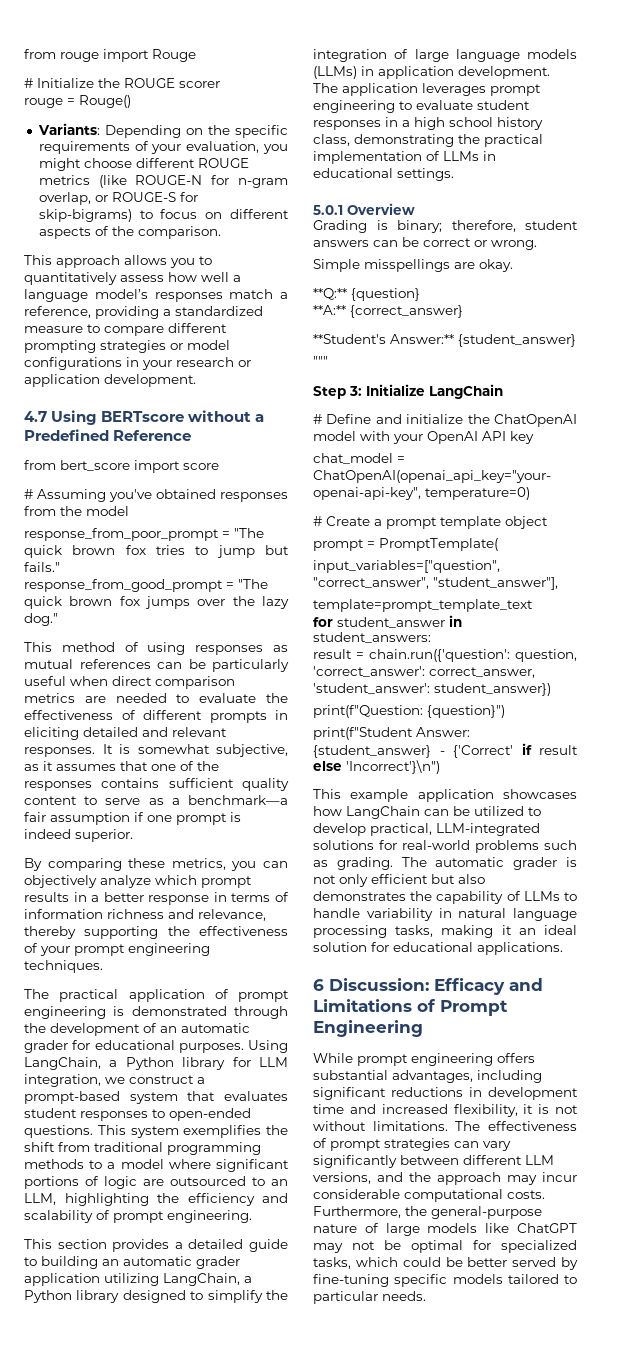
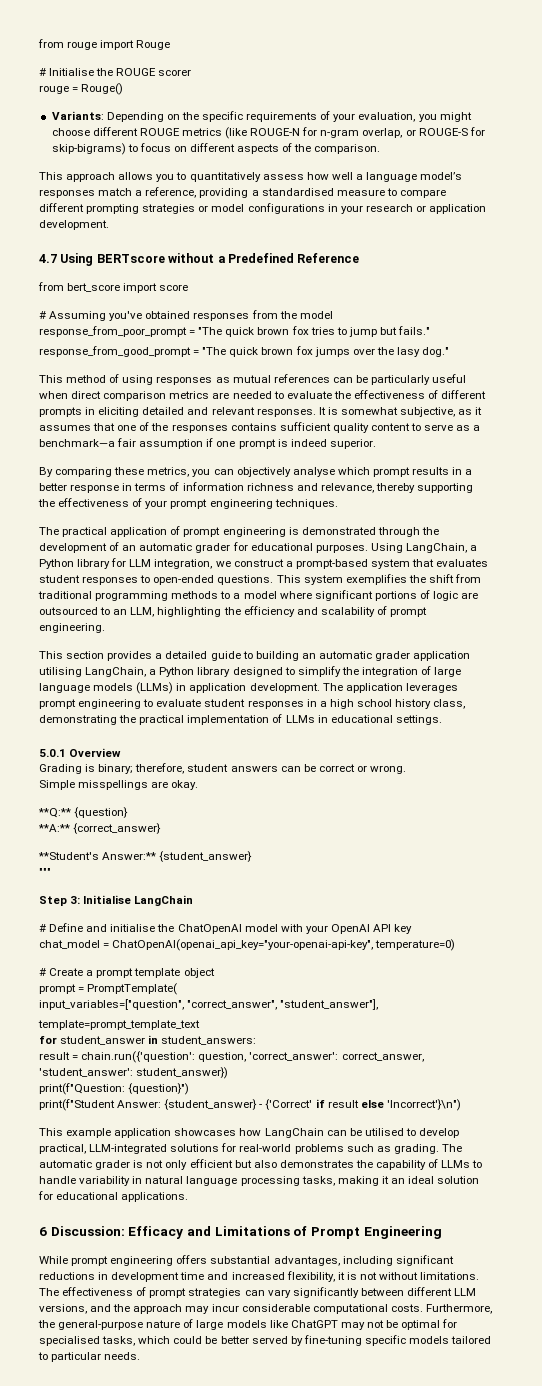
- # Initialize the ROUGE scorer
+ # Initialise the ROUGE scorer
- This approach allows you to quantitatively assess how well a language model’s responses match a reference, providing a standardized measure to compare different prompting strategies or model configurations in your research or application development.
+ This approach allows you to quantitatively assess how well a language model’s responses match a reference, providing a standardised measure to compare different prompting strategies or model configurations in your research or application development.
- response_from_good_prompt = "The quick brown fox jumps over the lazy dog."
+ response_from_good_prompt = "The quick brown fox jumps over the lasy dog."
- By comparing these metrics, you can objectively analyze which prompt results in a better response in terms of information richness and relevance, thereby supporting the effectiveness of your prompt engineering techniques.
+ By comparing these metrics, you can objectively analyse which prompt results in a better response in terms of information richness and relevance, thereby supporting the effectiveness of your prompt engineering techniques.
- This section provides a detailed guide to building an automatic grader application utilizing LangChain, a Python library designed to simplify the integration of large language models (LLMs) in application development.
+ This section provides a detailed guide to building an automatic grader application utilising LangChain, a Python library designed to simplify the integration of large language models (LLMs) in application development.
- Step 3: Initialize LangChain
+ Step 3: Initialise LangChain
- # Define and initialize the ChatOpenAI model with your OpenAI API key
+ # Define and initialise the ChatOpenAI model with your OpenAI API key
- This example application showcases how LangChain can be utilized to develop practical, LLM-integrated solutions for real-world problems such as grading.
+ This example application showcases how LangChain can be utilised to develop practical, LLM-integrated solutions for real-world problems such as grading.
- Furthermore, the general-purpose nature of large models like ChatGPT may not be optimal for specialized tasks, which could be better served by fine-tuning specific models tailored to particular needs.
+ Furthermore, the general-purpose nature of large models like ChatGPT may not be optimal for specialised tasks, which could be better served by fine-tuning specific models tailored to particular needs.

